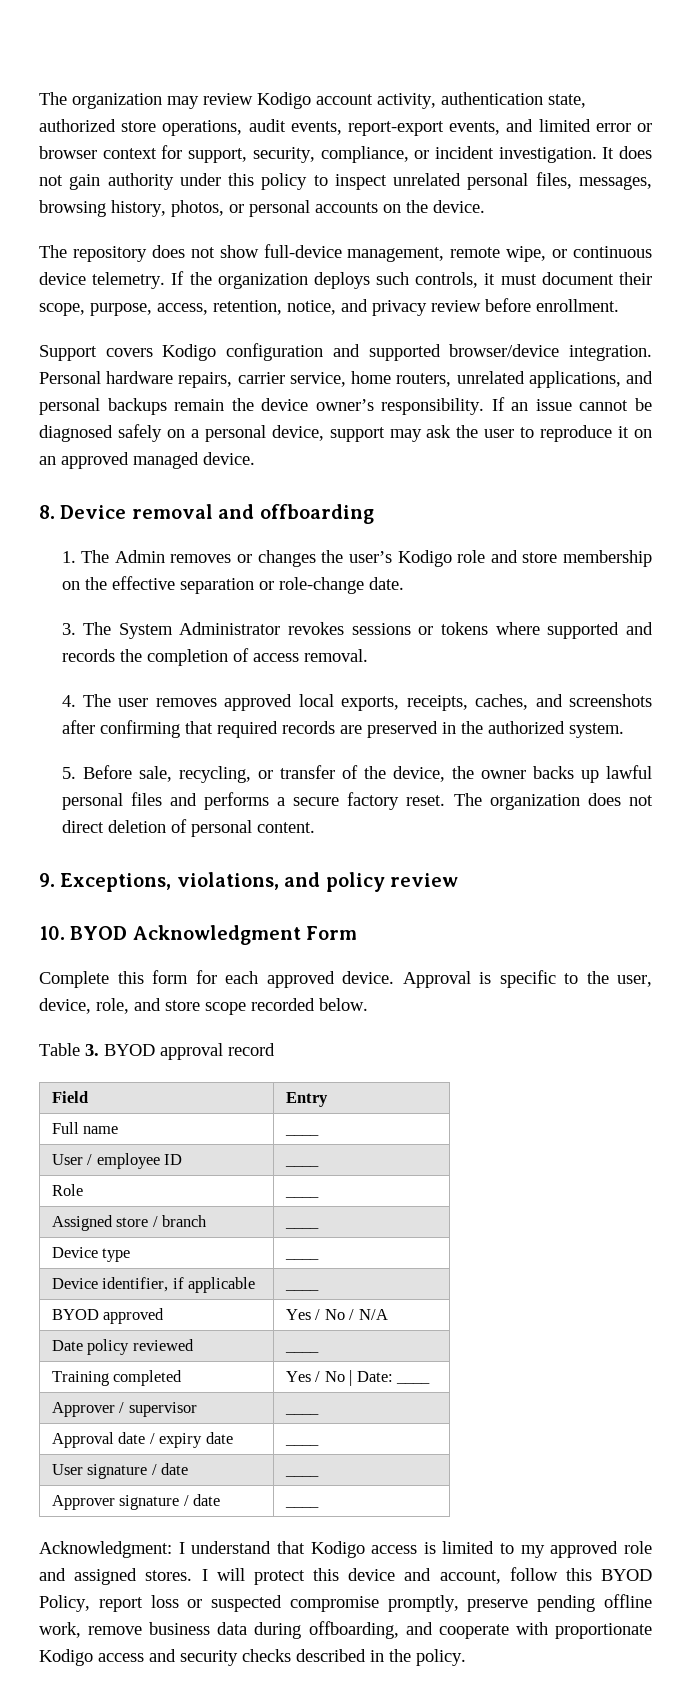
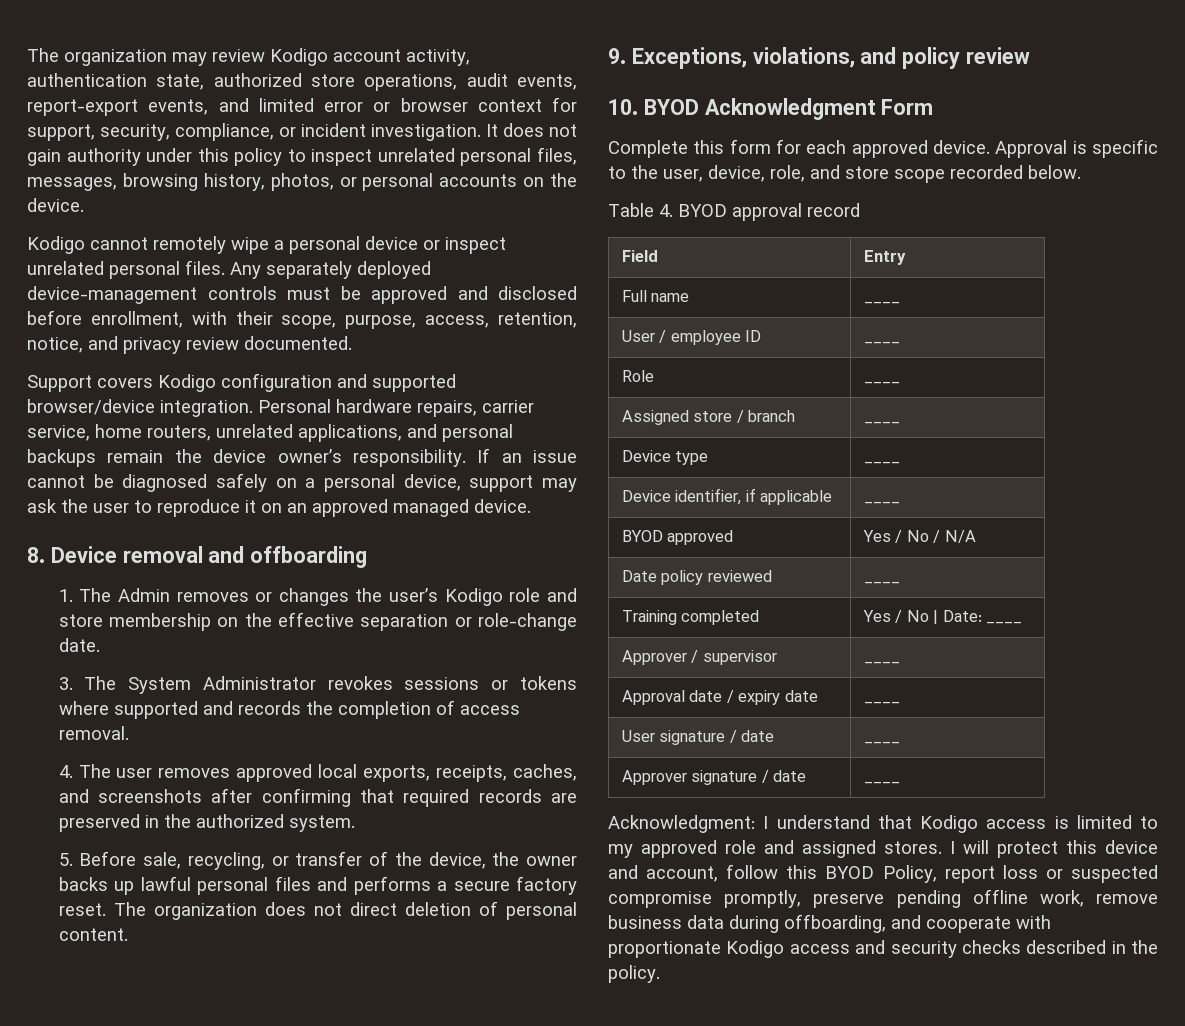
- The repository does not show full-device management, remote wipe, or continuous device telemetry. If the organization deploys such controls, it must document their scope, purpose, access, retention, notice, and privacy review before enrollment.
+ Kodigo cannot remotely wipe a personal device or inspect unrelated personal files. Any separately deployed device-management controls must be approved and disclosed before enrollment, with their scope, purpose, access, retention, notice, and privacy review documented.
- Table 3. BYOD approval record
+ Table 4. BYOD approval record

